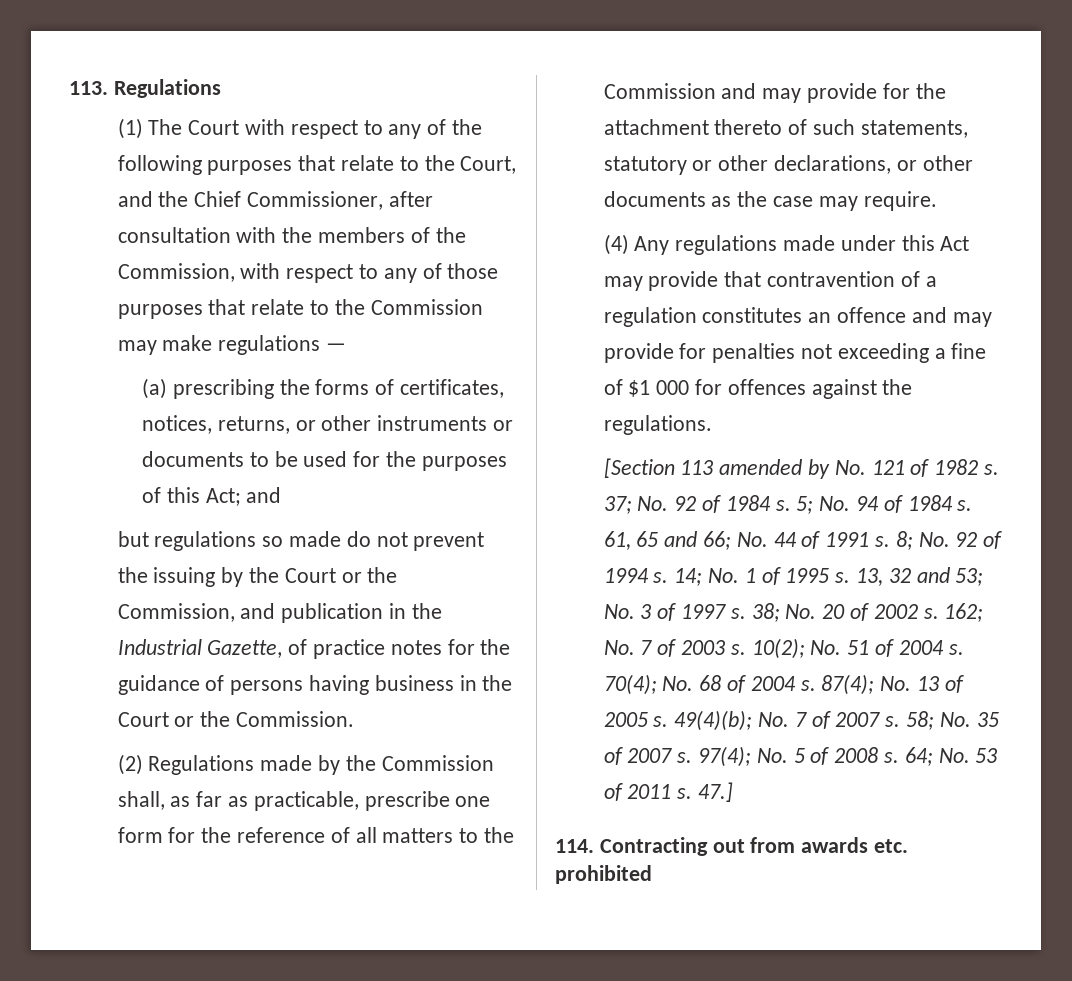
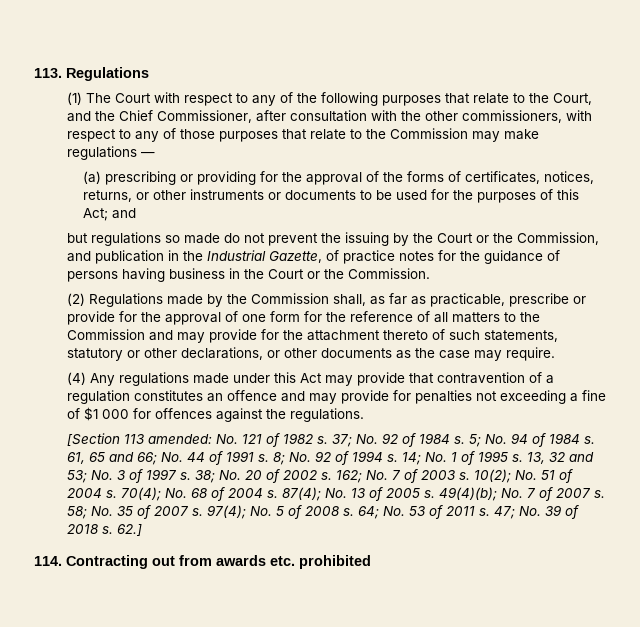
- (1) The Court with respect to any of the following purposes that relate to the Court, and the Chief Commissioner, after consultation with the members of the Commission, with respect to any of those purposes that relate to the Commission may make regulations —
+ (1) The Court with respect to any of the following purposes that relate to the Court, and the Chief Commissioner, after consultation with the other commissioners, with respect to any of those purposes that relate to the Commission may make regulations —
- (a) prescribing the forms of certificates, notices, returns, or other instruments or documents to be used for the purposes of this Act; and
+ (a) prescribing or providing for the approval of the forms of certificates, notices, returns, or other instruments or documents to be used for the purposes of this Act; and
- (2) Regulations made by the Commission shall, as far as practicable, prescribe one form for the reference of all matters to the Commission and may provide for the attachment thereto of such statements, statutory or other declarations, or other documents as the case may require.
+ (2) Regulations made by the Commission shall, as far as practicable, prescribe or provide for the approval of one form for the reference of all matters to the Commission and may provide for the attachment thereto of such statements, statutory or other declarations, or other documents as the case may require.
- [Section 113 amended by No. 121 of 1982 s.
+ [Section 113 amended: No. 121 of 1982 s.
- 47.]
+ 47; No. 39 of 2018 s. 62.]

